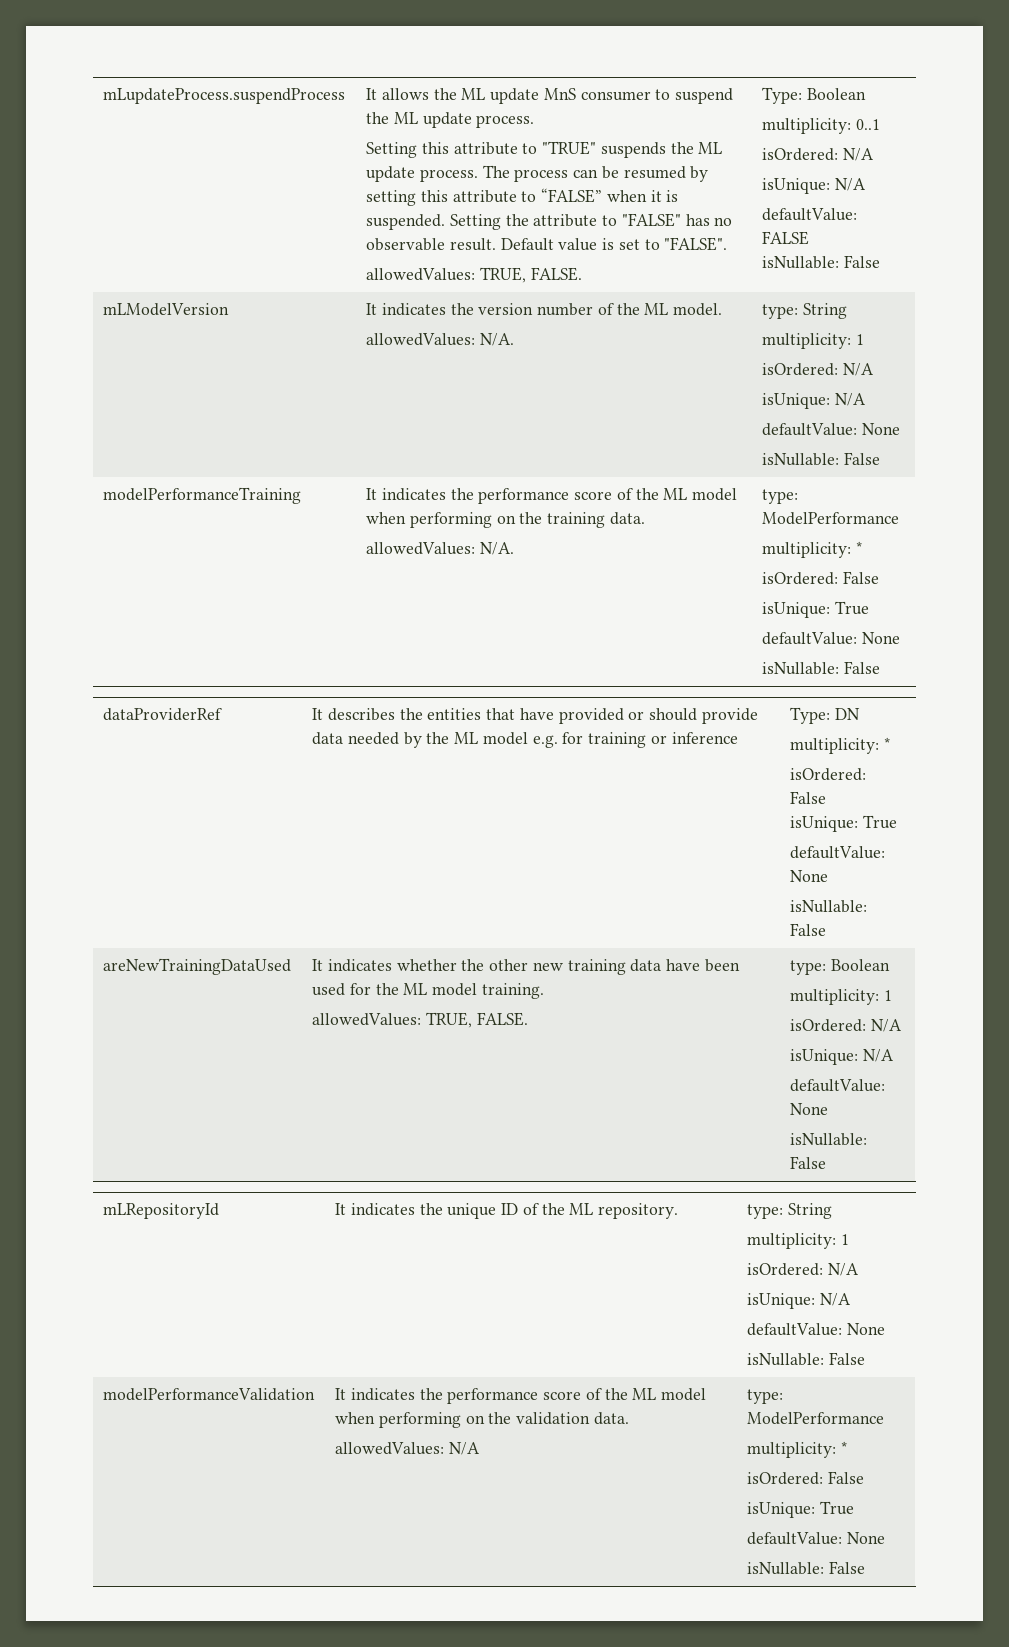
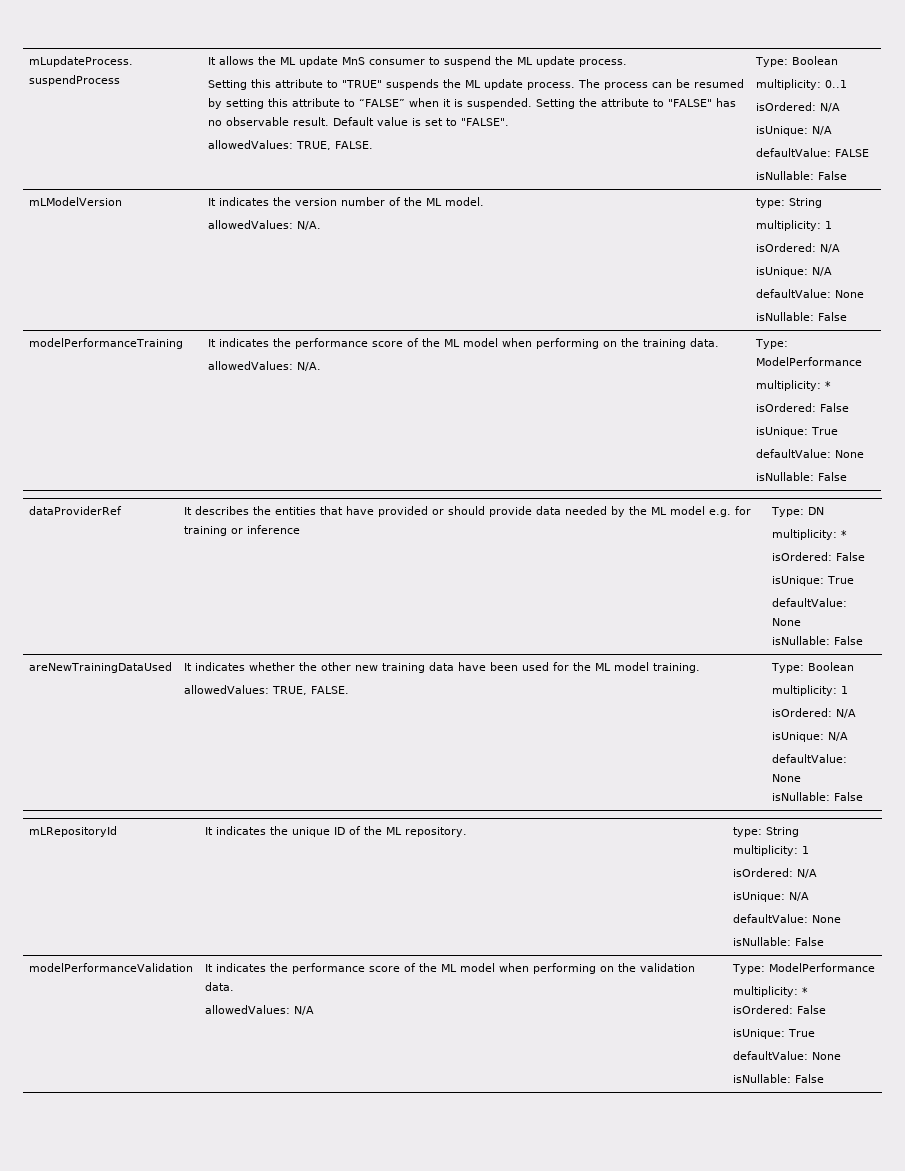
  modelPerformanceTraining | It indicates the performance score of the ML model when performing on the training data.
- allowedValues: N/A. | type: ModelPerformance
+ allowedValues: N/A. | Type: ModelPerformance
  areNewTrainingDataUsed | It indicates whether the other new training data have been used for the ML model training.
- allowedValues: TRUE, FALSE. | type: Boolean
+ allowedValues: TRUE, FALSE. | Type: Boolean
  modelPerformanceValidation | It indicates the performance score of the ML model when performing on the validation data.
- allowedValues: N/A | type: ModelPerformance
+ allowedValues: N/A | Type: ModelPerformance

